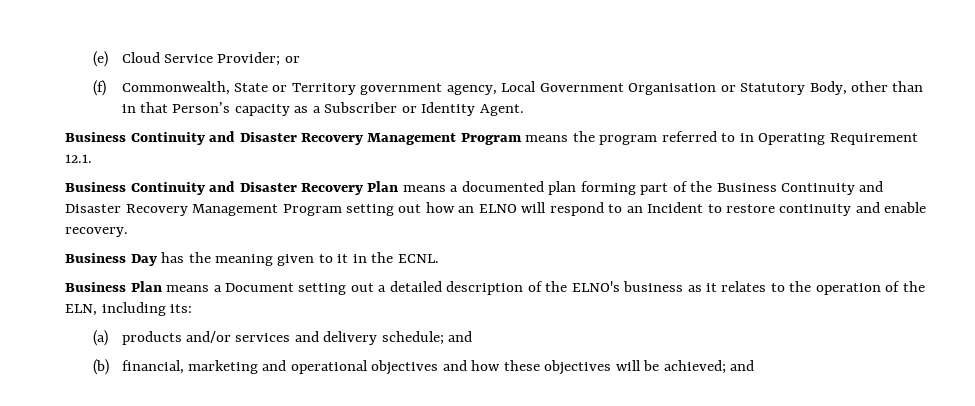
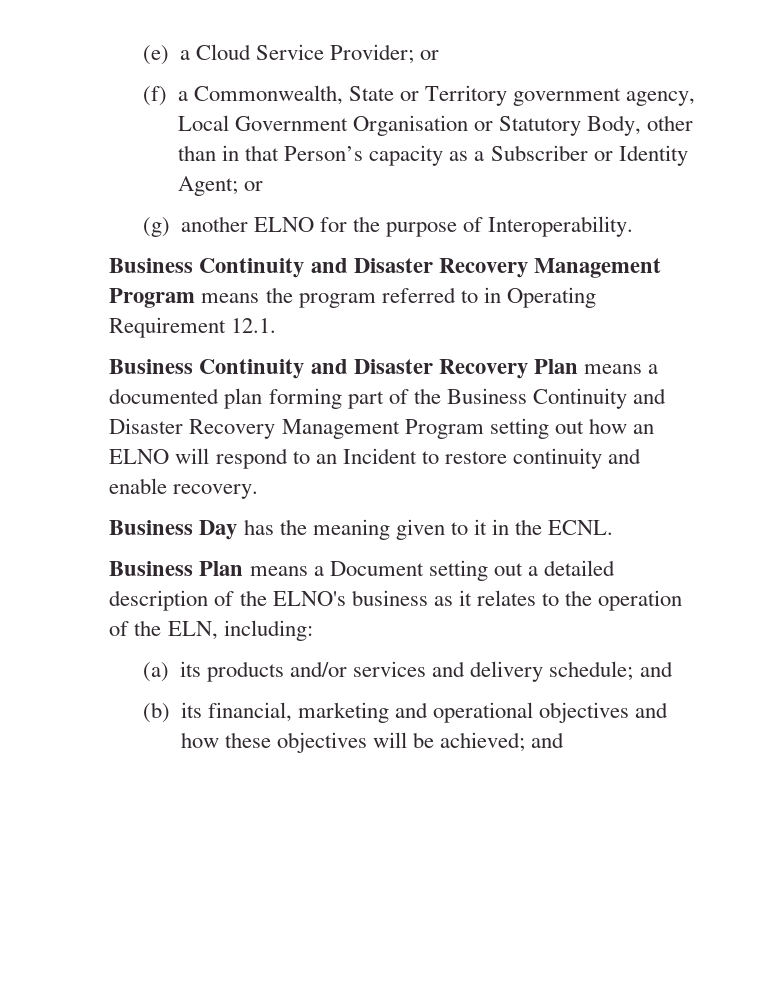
- (e) Cloud Service Provider; or
+ (e) a Cloud Service Provider; or
- (f) Commonwealth, State or Territory government agency, Local Government Organisation or Statutory Body, other than in that Person’s capacity as a Subscriber or Identity Agent.
+ (f) a Commonwealth, State or Territory government agency, Local Government Organisation or Statutory Body, other than in that Person’s capacity as a Subscriber or Identity Agent; or
+ (g) another ELNO for the purpose of Interoperability.
- Business Plan means a Document setting out a detailed description of the ELNO's business as it relates to the operation of the ELN, including its:
+ Business Plan means a Document setting out a detailed description of the ELNO's business as it relates to the operation of the ELN, including:
- (a) products and/or services and delivery schedule; and
+ (a) its products and/or services and delivery schedule; and
- (b) financial, marketing and operational objectives and how these objectives will be achieved; and
+ (b) its financial, marketing and operational objectives and how these objectives will be achieved; and

